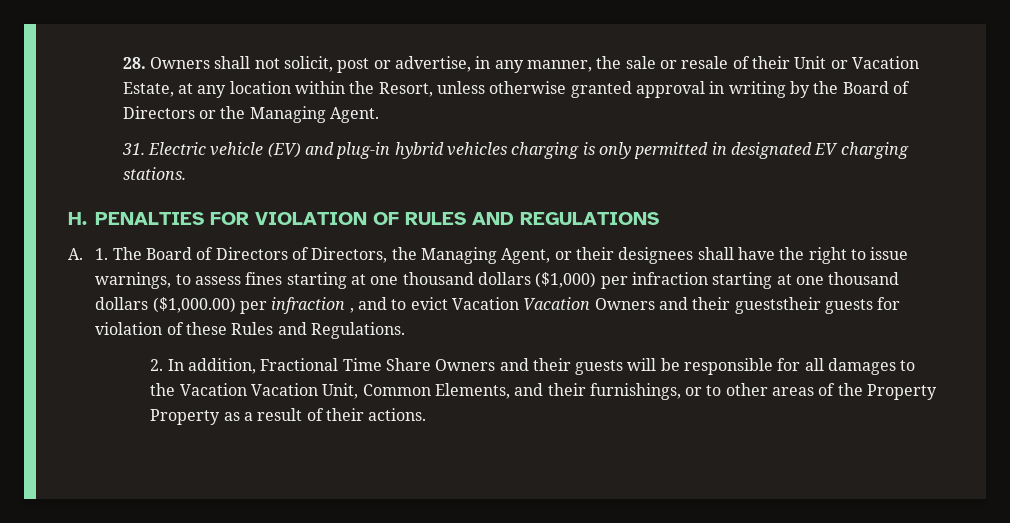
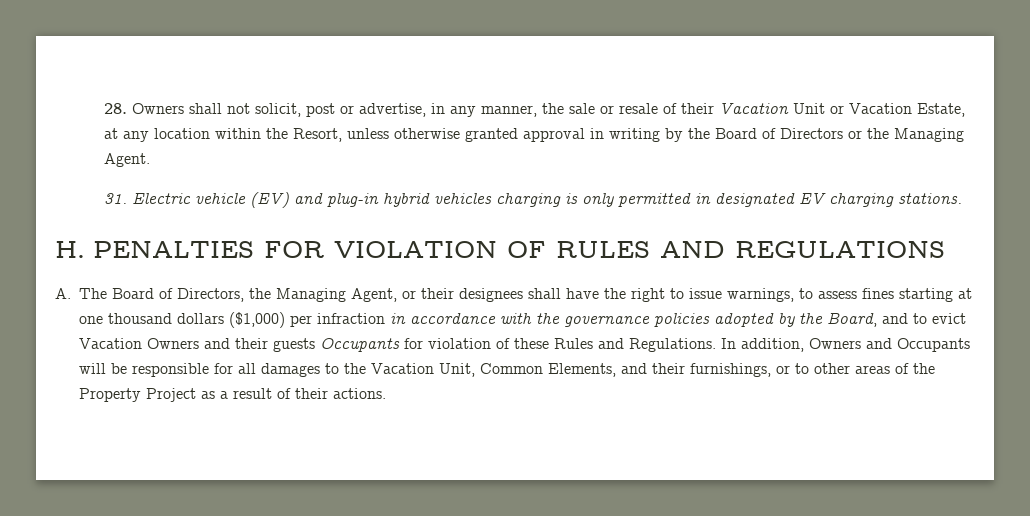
- 28. Owners shall not solicit, post or advertise, in any manner, the sale or resale of their Unit or Vacation Estate, at any location within the Resort, unless otherwise granted approval in writing by the Board of Directors or the Managing Agent.
+ 28. Owners shall not solicit, post or advertise, in any manner, the sale or resale of their Vacation Unit or Vacation Estate, at any location within the Resort, unless otherwise granted approval in writing by the Board of Directors or the Managing Agent.
- A. 1. The Board of Directors of Directors, the Managing Agent, or their designees shall have the right to issue warnings, to assess fines starting at one thousand dollars ($1,000) per infraction starting at one thousand dollars ($1,000.00) per infraction , and to evict Vacation Vacation Owners and their gueststheir guests for violation of these Rules and Regulations.
- 2. In addition, Fractional Time Share Owners and their guests will be responsible for all damages to the Vacation Vacation Unit, Common Elements, and their furnishings, or to other areas of the Property Property as a result of their actions.
+ A. The Board of Directors, the Managing Agent, or their designees shall have the right to issue warnings, to assess fines starting at one thousand dollars ($1,000) per infraction in accordance with the governance policies adopted by the Board, and to evict Vacation Owners and their guests Occupants for violation of these Rules and Regulations. In addition, Owners and Occupants will be responsible for all damages to the Vacation Unit, Common Elements, and their furnishings, or to other areas of the Property Project as a result of their actions.

